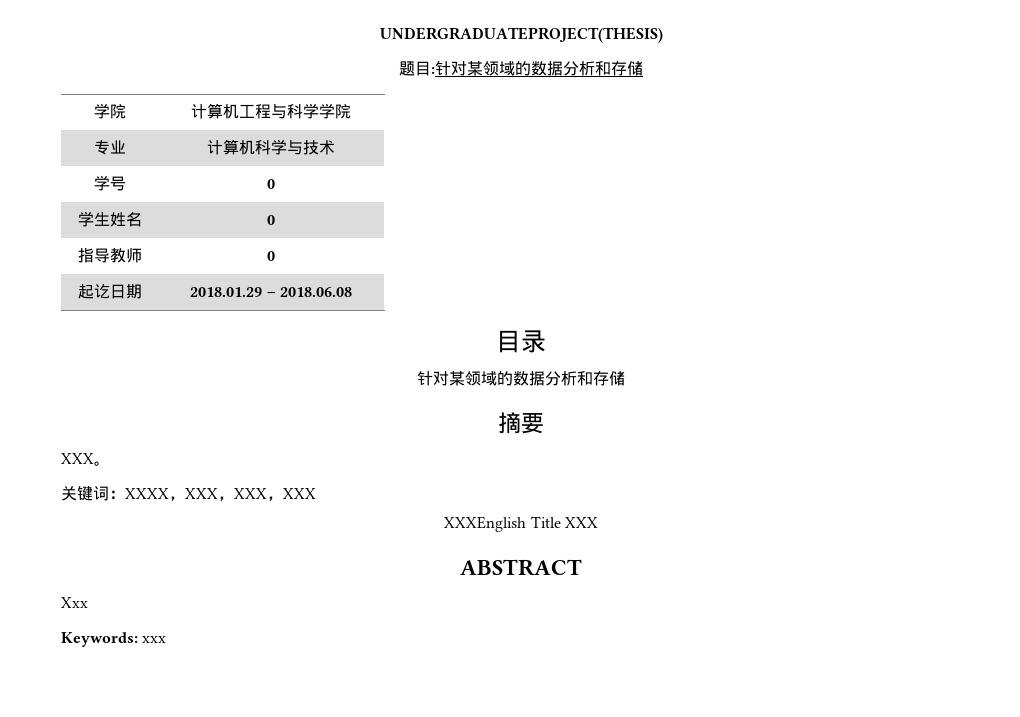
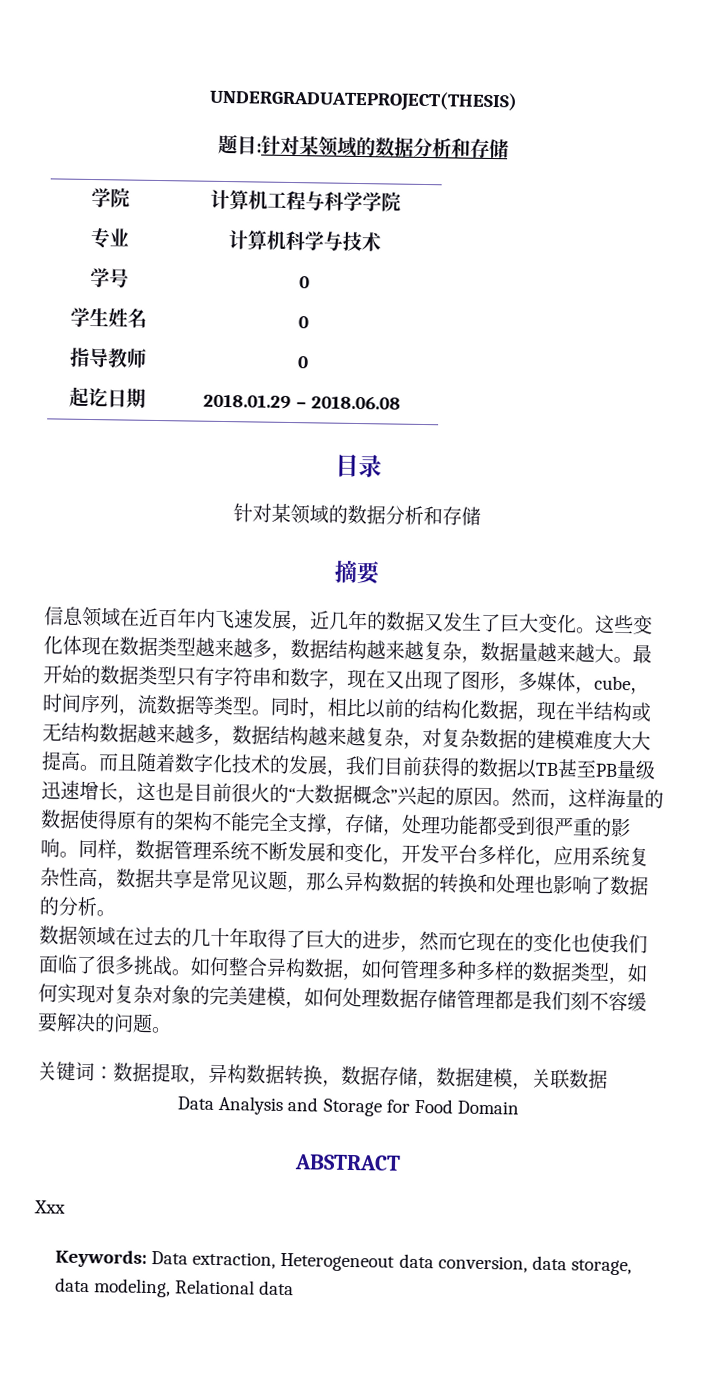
- XXX。
- 关键词：XXXX，XXX，XXX，XXX
- XXXEnglish Title XXX
+ 信息领域在近百年内飞速发展，近几年的数据又发生了巨大变化。这些变化体现在数据类型越来越多，数据结构越来越复杂，数据量越来越大。最开始的数据类型只有字符串和数字，现在又出现了图形，多媒体，cube，时间序列，流数据等类型。同时，相比以前的结构化数据，现在半结构或无结构数据越来越多，数据结构越来越复杂，对复杂数据的建模难度大大提高。而且随着数字化技术的发展，我们目前获得的数据以TB甚至PB量级迅速增长，这也是目前很火的“大数据概念”兴起的原因。然而，这样海量的数据使得原有的架构不能完全支撑，存储，处理功能都受到很严重的影响。同样，数据管理系统不断发展和变化，开发平台多样化，应用系统复杂性高，数据共享是常见议题，那么异构数据的转换和处理也影响了数据的分析。
+ 数据领域在过去的几十年取得了巨大的进步，然而它现在的变化也使我们面临了很多挑战。如何整合异构数据，如何管理多种多样的数据类型，如何实现对复杂对象的完美建模，如何处理数据存储管理都是我们刻不容缓要解决的问题。
+ 关键词：数据提取，异构数据转换，数据存储，数据建模，关联数据
+ Data Analysis and Storage for Food Domain
  ABSTRACT
  Xxx
- Keywords: xxx
+ Keywords: Data extraction, Heterogeneout data conversion, data storage, data modeling, Relational data

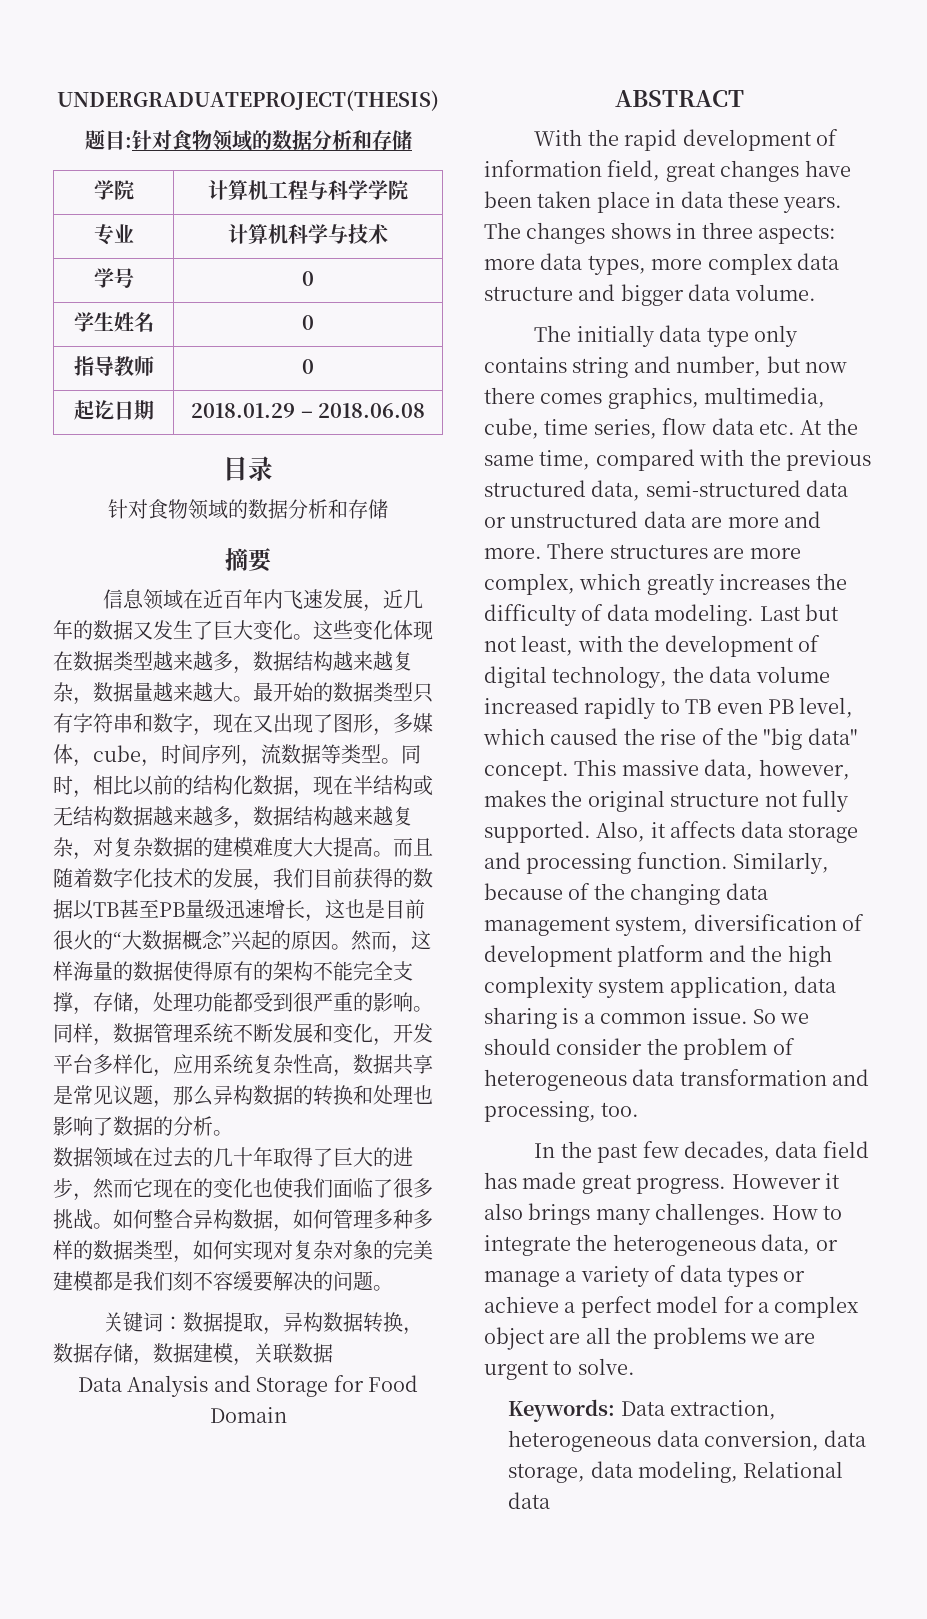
- 题目:针对某领域的数据分析和存储
+ 题目:针对食物领域的数据分析和存储
  目录
- 针对某领域的数据分析和存储
+ 针对食物领域的数据分析和存储
- 如何整合异构数据，如何管理多种多样的数据类型，如何实现对复杂对象的完美建模，如何处理数据存储管理都是我们刻不容缓要解决的问题。
+ 如何整合异构数据，如何管理多种多样的数据类型，如何实现对复杂对象的完美建模都是我们刻不容缓要解决的问题。
- Xxx
+ With the rapid development of information field, great changes have been taken place in data these years. The changes shows in three aspects: more data types, more complex data structure and bigger data volume.
+ The initially data type only contains string and number, but now there comes graphics, multimedia, cube, time series, flow data etc. At the same time, compared with the previous structured data, semi-structured data or unstructured data are more and more. There structures are more complex, which greatly increases the difficulty of data modeling. Last but not least, with the development of digital technology, the data volume increased rapidly to TB even PB level, which caused the rise of the "big data" concept. This massive data, however, makes the original structure not fully supported. Also, it affects data storage and processing function. Similarly, because of the changing data management system, diversification of development platform and the high complexity system application, data sharing is a common issue. So we should consider the problem of heterogeneous data transformation and processing, too.
+ In the past few decades, data field has made great progress. However it also brings many challenges. How to integrate the heterogeneous data, or manage a variety of data types or achieve a perfect model for a complex object are all the problems we are urgent to solve.
- Keywords: Data extraction, Heterogeneout data conversion, data storage, data modeling, Relational data
+ Keywords: Data extraction, heterogeneous data conversion, data storage, data modeling, Relational data

